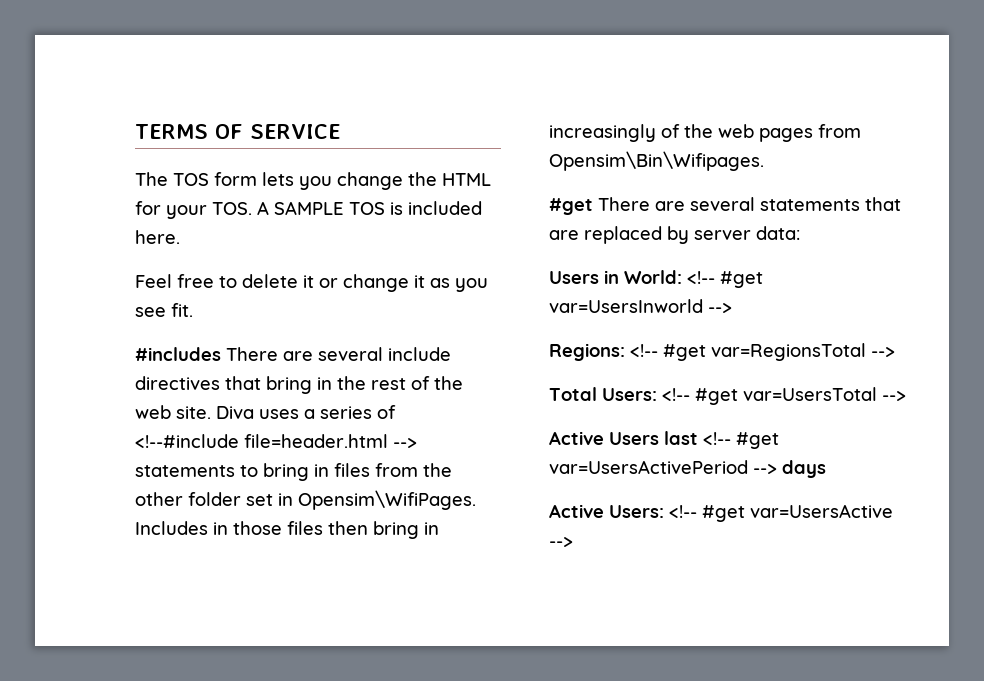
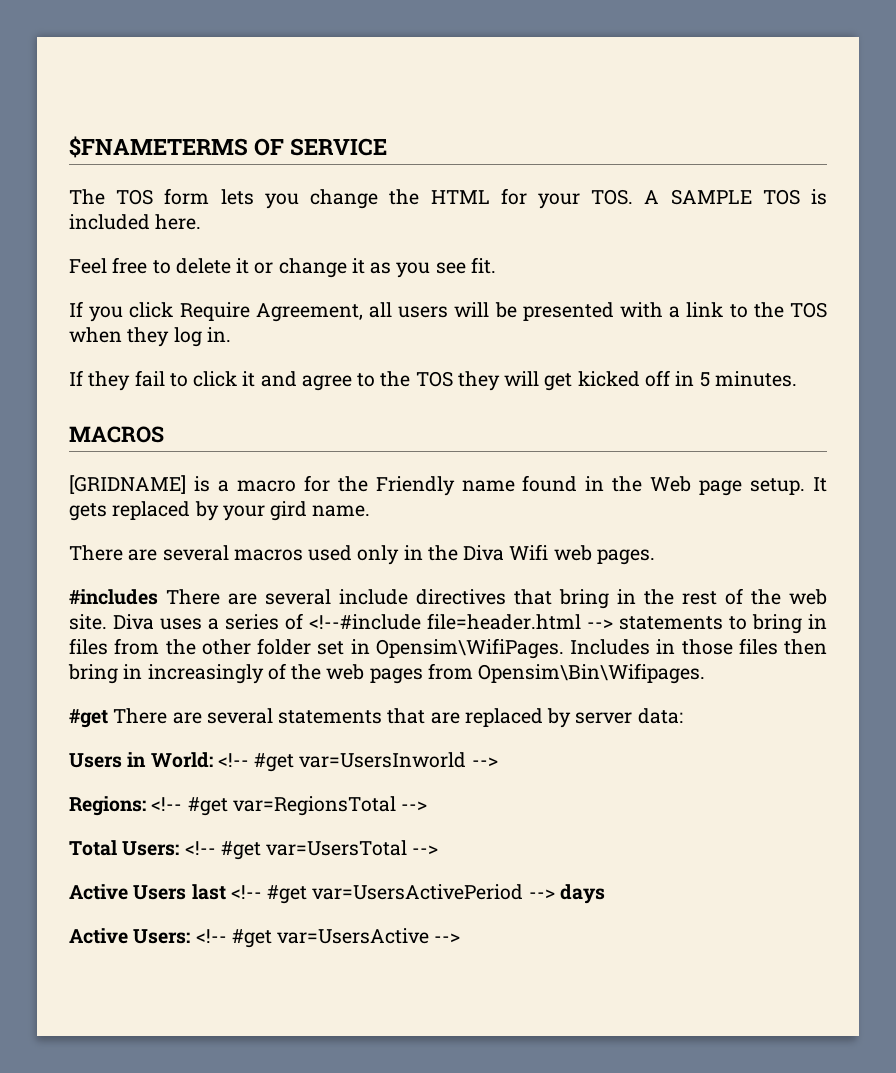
- TERMS OF SERVICE
+ $FNAMETERMS OF SERVICE
+ If you click Require Agreement, all users will be presented with a link to the TOS when they log in.
+ If they fail to click it and agree to the TOS they will get kicked off in 5 minutes.
+ MACROS
+ [GRIDNAME] is a macro for the Friendly name found in the Web page setup. It gets replaced by your gird name.
+ There are several macros used only in the Diva Wifi web pages.

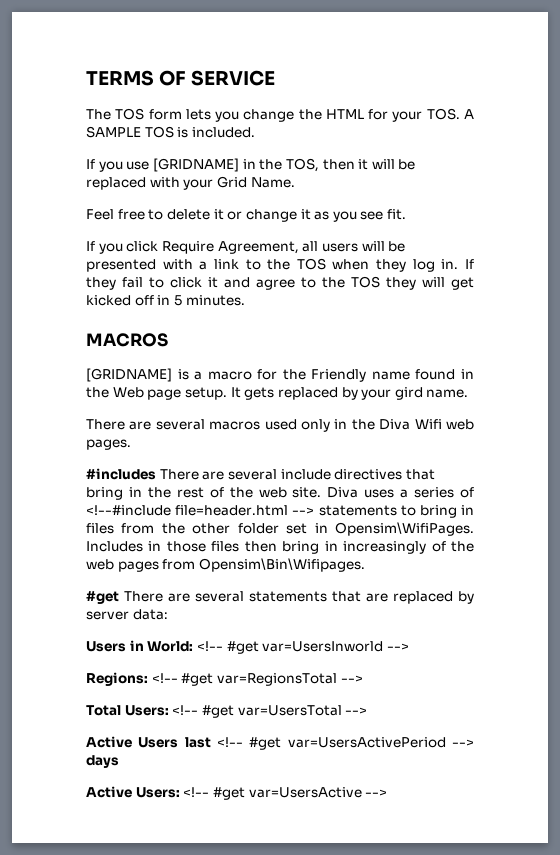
- $FNAMETERMS OF SERVICE
+ TERMS OF SERVICE
- The TOS form lets you change the HTML for your TOS. A SAMPLE TOS is included here.
+ The TOS form lets you change the HTML for your TOS. A SAMPLE TOS is included.
+ If you use [GRIDNAME] in the TOS, then it will be replaced with your Grid Name.
- If you click Require Agreement, all users will be presented with a link to the TOS when they log in.
- If they fail to click it and agree to the TOS they will get kicked off in 5 minutes.
+ If you click Require Agreement, all users will be presented with a link to the TOS when they log in. If they fail to click it and agree to the TOS they will get kicked off in 5 minutes.

